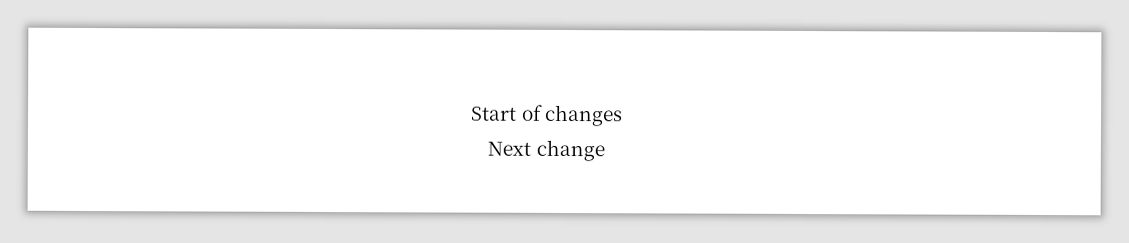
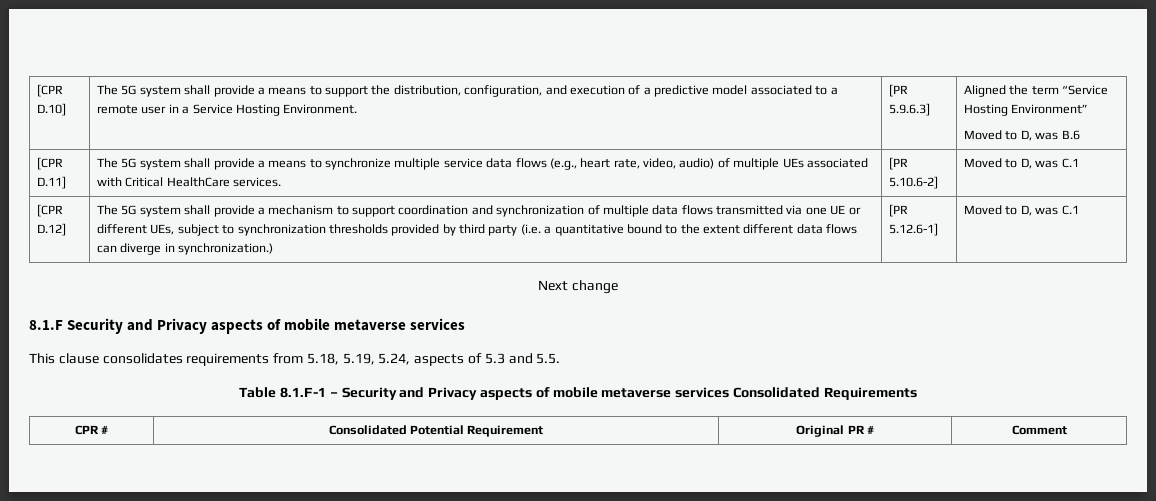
- Start of changes
+ [CPR D.10] | The 5G system shall provide a means to support the distribution, configuration, and execution of a predictive model associated to a remote user in a Service Hosting Environment. | [PR 5.9.6.3] | Aligned the term “Service Hosting Environment”
+ Moved to D, was B.6
+ [CPR D.11] | The 5G system shall provide a means to synchronize multiple service data flows (e.g., heart rate, video, audio) of multiple UEs associated with Critical HealthCare services. | [PR 5.10.6-2] | Moved to D, was C.1
+ [CPR D.12] | The 5G system shall provide a mechanism to support coordination and synchronization of multiple data flows transmitted via one UE or different UEs, subject to synchronization thresholds provided by third party (i.e. a quantitative bound to the extent different data flows can diverge in synchronization.) | [PR 5.12.6-1] | Moved to D, was C.1
  Next change
+ 8.1.F Security and Privacy aspects of mobile metaverse services
+ This clause consolidates requirements from 5.18, 5.19, 5.24, aspects of 5.3 and 5.5.
+ Table 8.1.F-1 – Security and Privacy aspects of mobile metaverse services Consolidated Requirements
+ CPR # | Consolidated Potential Requirement | Original PR # | Comment

